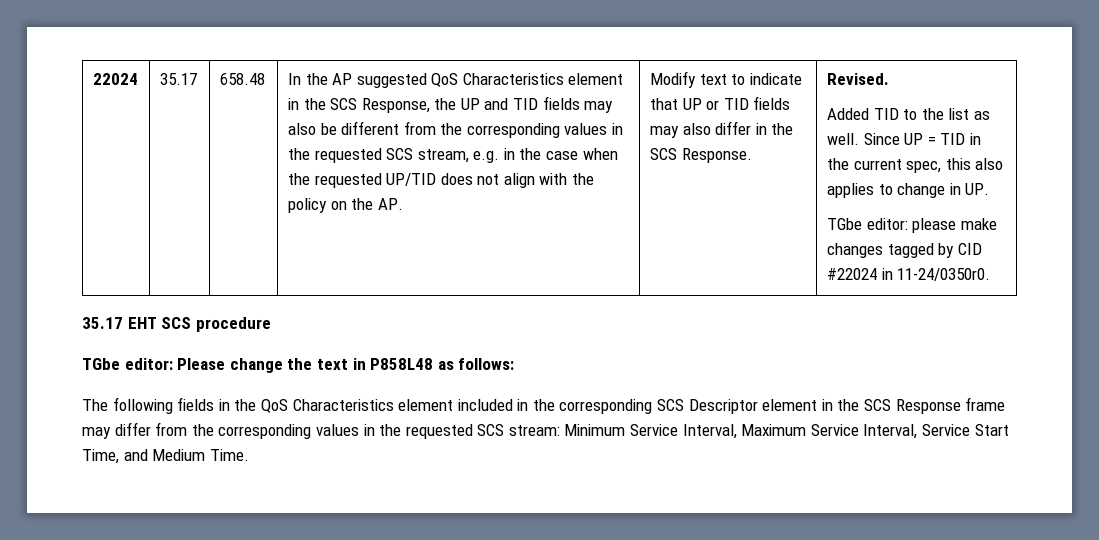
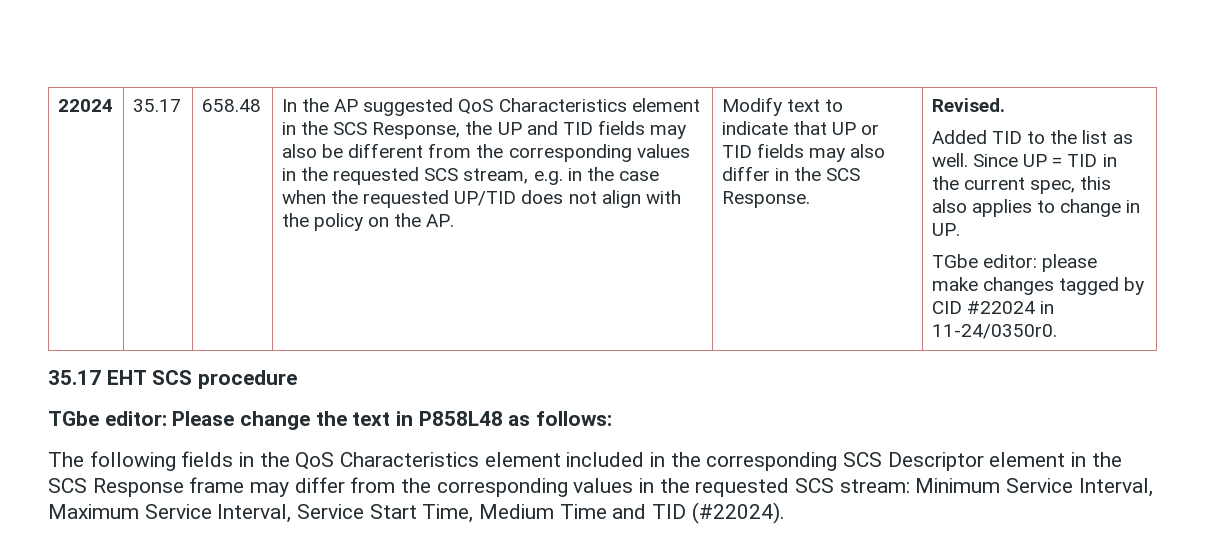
- The following fields in the QoS Characteristics element included in the corresponding SCS Descriptor element in the SCS Response frame may differ from the corresponding values in the requested SCS stream: Minimum Service Interval, Maximum Service Interval, Service Start Time, and Medium Time.
+ The following fields in the QoS Characteristics element included in the corresponding SCS Descriptor element in the SCS Response frame may differ from the corresponding values in the requested SCS stream: Minimum Service Interval, Maximum Service Interval, Service Start Time, Medium Time and TID (#22024).

